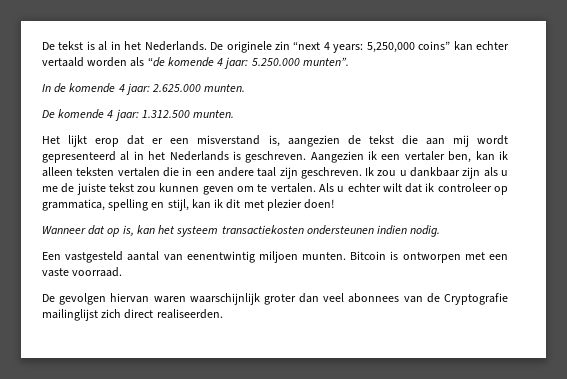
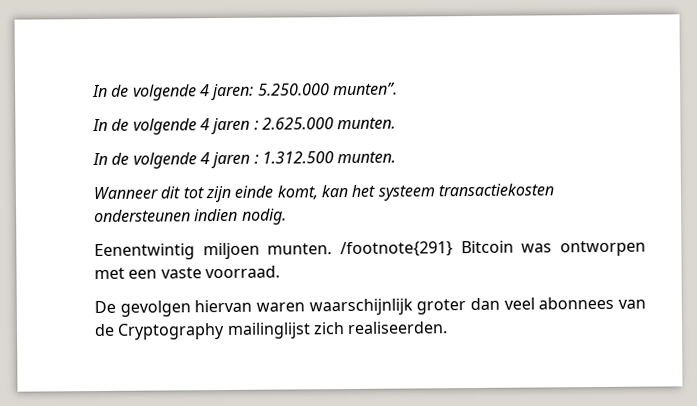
- De tekst is al in het Nederlands. De originele zin “next 4 years: 5,250,000 coins” kan echter vertaald worden als “de komende 4 jaar: 5.250.000 munten”.
- In de komende 4 jaar: 2.625.000 munten.
- De komende 4 jaar: 1.312.500 munten.
- Het lijkt erop dat er een misverstand is, aangezien de tekst die aan mij wordt gepresenteerd al in het Nederlands is geschreven. Aangezien ik een vertaler ben, kan ik alleen teksten vertalen die in een andere taal zijn geschreven. Ik zou u dankbaar zijn als u me de juiste tekst zou kunnen geven om te vertalen. Als u echter wilt dat ik controleer op grammatica, spelling en stijl, kan ik dit met plezier doen!
- Wanneer dat op is, kan het systeem transactiekosten ondersteunen indien nodig.
+ In de volgende 4 jaren: 5.250.000 munten”.
+ In de volgende 4 jaren : 2.625.000 munten.
+ In de volgende 4 jaren : 1.312.500 munten.
+ Wanneer dit tot zijn einde komt, kan het systeem transactiekosten ondersteunen indien nodig.
- Een vastgesteld aantal van eenentwintig miljoen munten. Bitcoin is ontworpen met een vaste voorraad.
+ Eenentwintig miljoen munten. /footnote{291} Bitcoin was ontworpen met een vaste voorraad.
- De gevolgen hiervan waren waarschijnlijk groter dan veel abonnees van de Cryptografie mailinglijst zich direct realiseerden.
+ De gevolgen hiervan waren waarschijnlijk groter dan veel abonnees van de Cryptography mailinglijst zich realiseerden.

